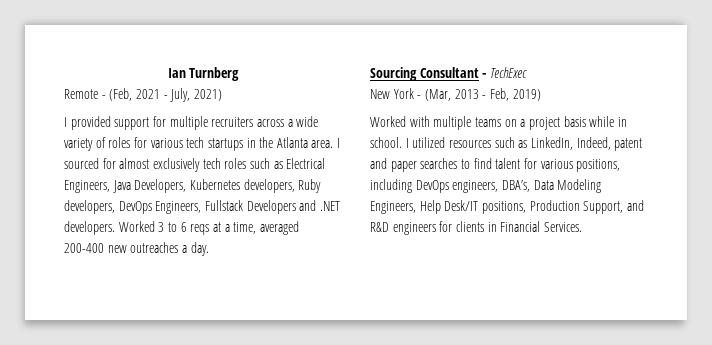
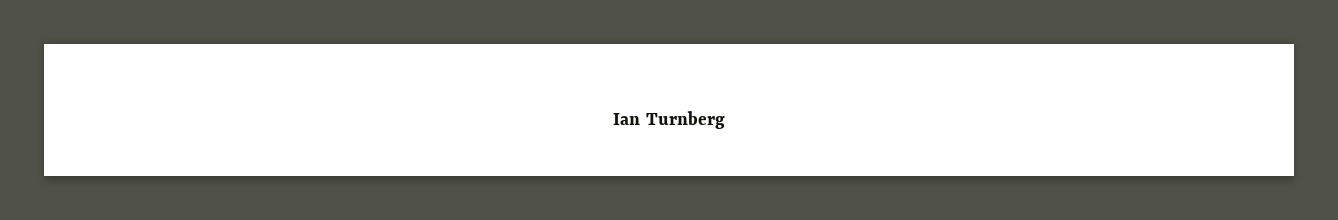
- Remote - (Feb, 2021 - July, 2021)
- I provided support for multiple recruiters across a wide variety of roles for various tech startups in the Atlanta area. I sourced for almost exclusively tech roles such as Electrical Engineers, Java Developers, Kubernetes developers, Ruby developers, DevOps Engineers, Fullstack Developers and .NET developers. Worked 3 to 6 reqs at a time, averaged 200-400 new outreaches a day.
- Sourcing Consultant - TechExec
- New York - (Mar, 2013 - Feb, 2019)
- Worked with multiple teams on a project basis while in school. I utilized resources such as LinkedIn, Indeed, patent and paper searches to find talent for various positions, including DevOps engineers, DBA’s, Data Modeling Engineers, Help Desk/IT positions, Production Support, and R&D engineers for clients in Financial Services.

